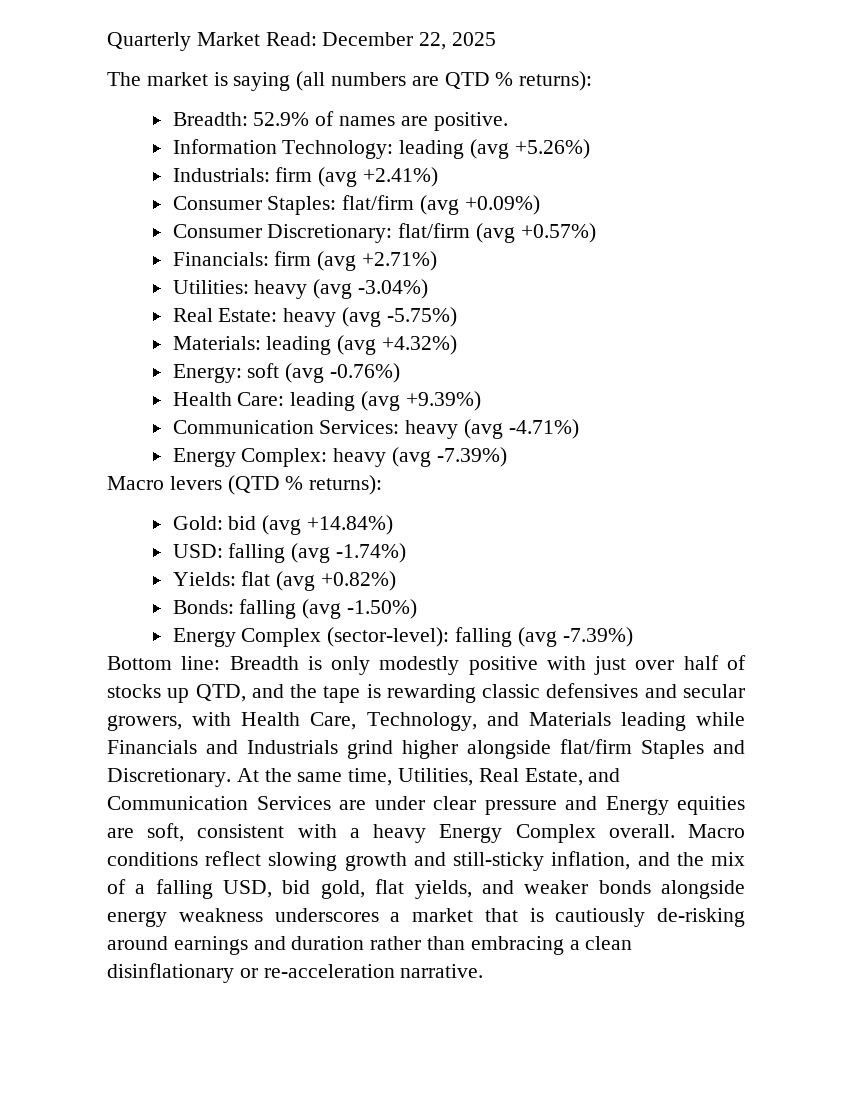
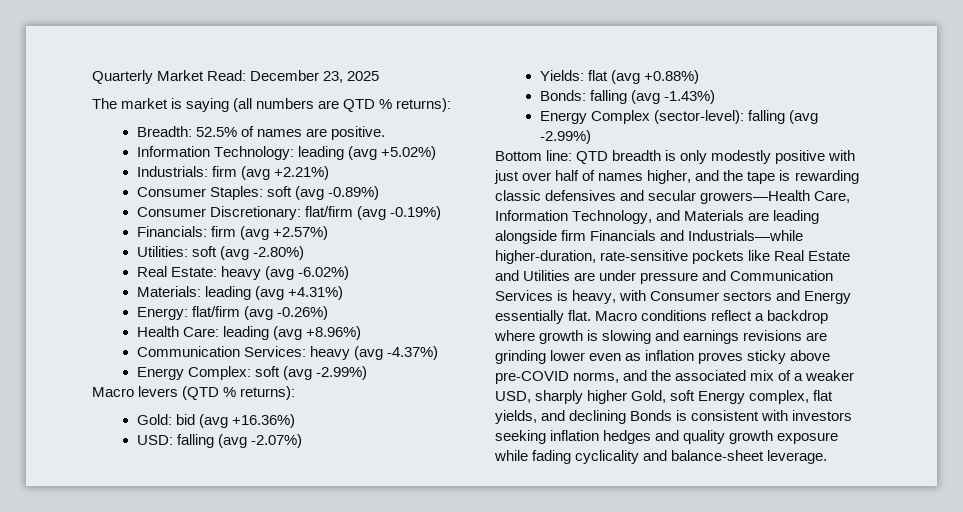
- Quarterly Market Read: December 22, 2025
+ Quarterly Market Read: December 23, 2025
- Breadth: 52.9% of names are positive.
+ Breadth: 52.5% of names are positive.
- Information Technology: leading (avg +5.26%)
+ Information Technology: leading (avg +5.02%)
- Industrials: firm (avg +2.41%)
+ Industrials: firm (avg +2.21%)
- Consumer Staples: flat/firm (avg +0.09%)
+ Consumer Staples: soft (avg -0.89%)
- Consumer Discretionary: flat/firm (avg +0.57%)
+ Consumer Discretionary: flat/firm (avg -0.19%)
- Financials: firm (avg +2.71%)
+ Financials: firm (avg +2.57%)
- Utilities: heavy (avg -3.04%)
+ Utilities: soft (avg -2.80%)
- Real Estate: heavy (avg -5.75%)
+ Real Estate: heavy (avg -6.02%)
- Materials: leading (avg +4.32%)
+ Materials: leading (avg +4.31%)
- Energy: soft (avg -0.76%)
+ Energy: flat/firm (avg -0.26%)
- Health Care: leading (avg +9.39%)
+ Health Care: leading (avg +8.96%)
- Communication Services: heavy (avg -4.71%)
+ Communication Services: heavy (avg -4.37%)
- Energy Complex: heavy (avg -7.39%)
+ Energy Complex: soft (avg -2.99%)
- Gold: bid (avg +14.84%)
+ Gold: bid (avg +16.36%)
- USD: falling (avg -1.74%)
+ USD: falling (avg -2.07%)
- Yields: flat (avg +0.82%)
+ Yields: flat (avg +0.88%)
- Bonds: falling (avg -1.50%)
+ Bonds: falling (avg -1.43%)
- Energy Complex (sector-level): falling (avg -7.39%)
+ Energy Complex (sector-level): falling (avg -2.99%)
- Bottom line: Breadth is only modestly positive with just over half of stocks up QTD, and the tape is rewarding classic defensives and secular growers, with Health Care, Technology, and Materials leading while Financials and Industrials grind higher alongside flat/firm Staples and Discretionary. At the same time, Utilities, Real Estate, and Communication Services are under clear pressure and Energy equities are soft, consistent with a heavy Energy Complex overall. Macro conditions reflect slowing growth and still-sticky inflation, and the mix of a falling USD, bid gold, flat yields, and weaker bonds alongside energy weakness underscores a market that is cautiously de-risking around earnings and duration rather than embracing a clean disinflationary or re-acceleration narrative.
+ Bottom line: QTD breadth is only modestly positive with just over half of names higher, and the tape is rewarding classic defensives and secular growers—Health Care, Information Technology, and Materials are leading alongside firm Financials and Industrials—while higher-duration, rate‑sensitive pockets like Real Estate and Utilities are under pressure and Communication Services is heavy, with Consumer sectors and Energy essentially flat. Macro conditions reflect a backdrop where growth is slowing and earnings revisions are grinding lower even as inflation proves sticky above pre‑COVID norms, and the associated mix of a weaker USD, sharply higher Gold, soft Energy complex, flat yields, and declining Bonds is consistent with investors seeking inflation hedges and quality growth exposure while fading cyclicality and balance‑sheet leverage.

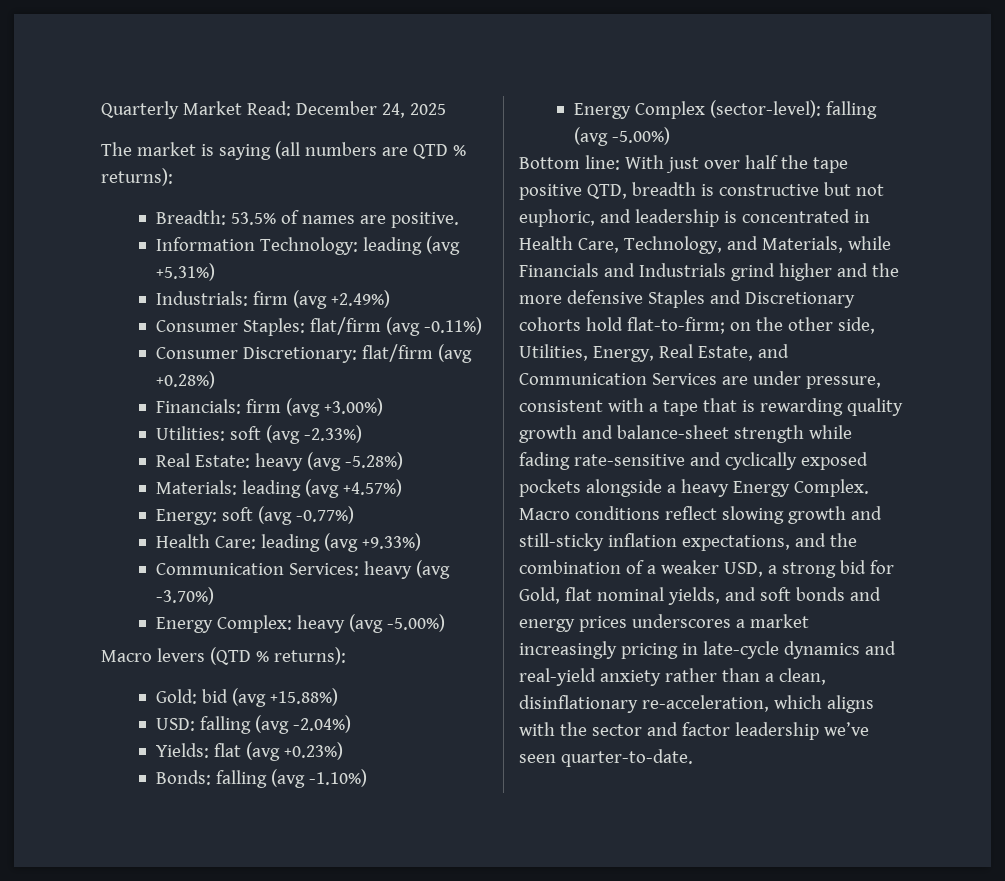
- Quarterly Market Read: December 23, 2025
+ Quarterly Market Read: December 24, 2025
- Breadth: 52.5% of names are positive.
+ Breadth: 53.5% of names are positive.
- Information Technology: leading (avg +5.02%)
+ Information Technology: leading (avg +5.31%)
- Industrials: firm (avg +2.21%)
+ Industrials: firm (avg +2.49%)
- Consumer Staples: soft (avg -0.89%)
+ Consumer Staples: flat/firm (avg -0.11%)
- Consumer Discretionary: flat/firm (avg -0.19%)
+ Consumer Discretionary: flat/firm (avg +0.28%)
- Financials: firm (avg +2.57%)
+ Financials: firm (avg +3.00%)
- Utilities: soft (avg -2.80%)
+ Utilities: soft (avg -2.33%)
- Real Estate: heavy (avg -6.02%)
+ Real Estate: heavy (avg -5.28%)
- Materials: leading (avg +4.31%)
+ Materials: leading (avg +4.57%)
- Energy: flat/firm (avg -0.26%)
+ Energy: soft (avg -0.77%)
- Health Care: leading (avg +8.96%)
+ Health Care: leading (avg +9.33%)
- Communication Services: heavy (avg -4.37%)
+ Communication Services: heavy (avg -3.70%)
- Energy Complex: soft (avg -2.99%)
+ Energy Complex: heavy (avg -5.00%)
- Gold: bid (avg +16.36%)
+ Gold: bid (avg +15.88%)
- USD: falling (avg -2.07%)
+ USD: falling (avg -2.04%)
- Yields: flat (avg +0.88%)
+ Yields: flat (avg +0.23%)
- Bonds: falling (avg -1.43%)
+ Bonds: falling (avg -1.10%)
- Energy Complex (sector-level): falling (avg -2.99%)
+ Energy Complex (sector-level): falling (avg -5.00%)
- Bottom line: QTD breadth is only modestly positive with just over half of names higher, and the tape is rewarding classic defensives and secular growers—Health Care, Information Technology, and Materials are leading alongside firm Financials and Industrials—while higher-duration, rate‑sensitive pockets like Real Estate and Utilities are under pressure and Communication Services is heavy, with Consumer sectors and Energy essentially flat. Macro conditions reflect a backdrop where growth is slowing and earnings revisions are grinding lower even as inflation proves sticky above pre‑COVID norms, and the associated mix of a weaker USD, sharply higher Gold, soft Energy complex, flat yields, and declining Bonds is consistent with investors seeking inflation hedges and quality growth exposure while fading cyclicality and balance‑sheet leverage.
+ Bottom line: With just over half the tape positive QTD, breadth is constructive but not euphoric, and leadership is concentrated in Health Care, Technology, and Materials, while Financials and Industrials grind higher and the more defensive Staples and Discretionary cohorts hold flat-to-firm; on the other side, Utilities, Energy, Real Estate, and Communication Services are under pressure, consistent with a tape that is rewarding quality growth and balance-sheet strength while fading rate-sensitive and cyclically exposed pockets alongside a heavy Energy Complex. Macro conditions reflect slowing growth and still-sticky inflation expectations, and the combination of a weaker USD, a strong bid for Gold, flat nominal yields, and soft bonds and energy prices underscores a market increasingly pricing in late-cycle dynamics and real-yield anxiety rather than a clean, disinflationary re-acceleration, which aligns with the sector and factor leadership we’ve seen quarter-to-date.

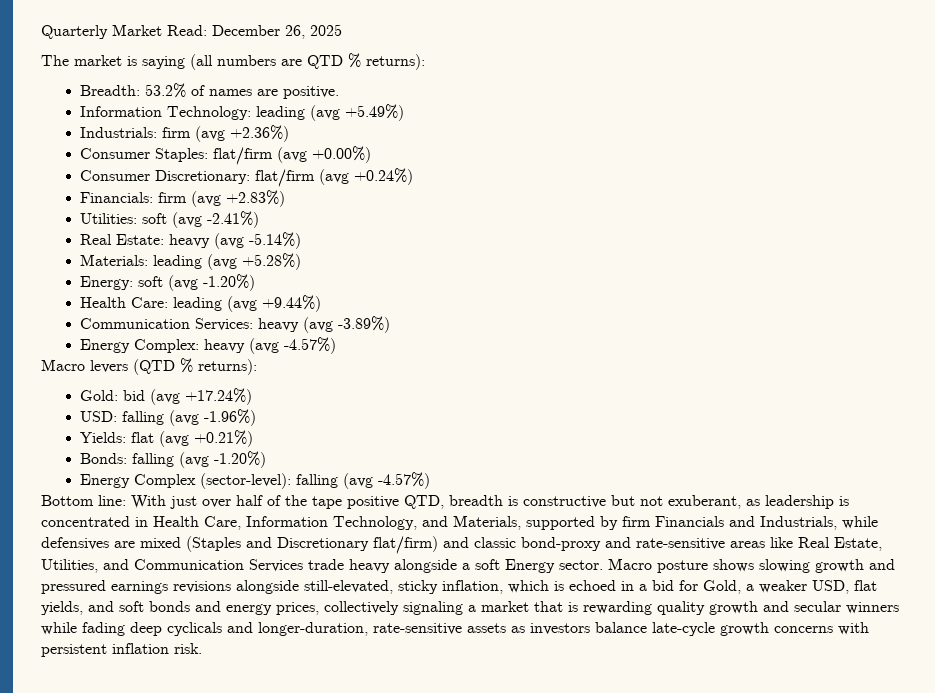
- Quarterly Market Read: December 24, 2025
+ Quarterly Market Read: December 26, 2025
- Breadth: 53.5% of names are positive.
+ Breadth: 53.2% of names are positive.
- Information Technology: leading (avg +5.31%)
+ Information Technology: leading (avg +5.49%)
- Industrials: firm (avg +2.49%)
+ Industrials: firm (avg +2.36%)
- Consumer Staples: flat/firm (avg -0.11%)
+ Consumer Staples: flat/firm (avg +0.00%)
- Consumer Discretionary: flat/firm (avg +0.28%)
+ Consumer Discretionary: flat/firm (avg +0.24%)
- Financials: firm (avg +3.00%)
+ Financials: firm (avg +2.83%)
- Utilities: soft (avg -2.33%)
+ Utilities: soft (avg -2.41%)
- Real Estate: heavy (avg -5.28%)
+ Real Estate: heavy (avg -5.14%)
- Materials: leading (avg +4.57%)
+ Materials: leading (avg +5.28%)
- Energy: soft (avg -0.77%)
+ Energy: soft (avg -1.20%)
- Health Care: leading (avg +9.33%)
+ Health Care: leading (avg +9.44%)
- Communication Services: heavy (avg -3.70%)
+ Communication Services: heavy (avg -3.89%)
- Energy Complex: heavy (avg -5.00%)
+ Energy Complex: heavy (avg -4.57%)
- Gold: bid (avg +15.88%)
+ Gold: bid (avg +17.24%)
- USD: falling (avg -2.04%)
+ USD: falling (avg -1.96%)
- Yields: flat (avg +0.23%)
+ Yields: flat (avg +0.21%)
- Bonds: falling (avg -1.10%)
+ Bonds: falling (avg -1.20%)
- Energy Complex (sector-level): falling (avg -5.00%)
+ Energy Complex (sector-level): falling (avg -4.57%)
- Bottom line: With just over half the tape positive QTD, breadth is constructive but not euphoric, and leadership is concentrated in Health Care, Technology, and Materials, while Financials and Industrials grind higher and the more defensive Staples and Discretionary cohorts hold flat-to-firm; on the other side, Utilities, Energy, Real Estate, and Communication Services are under pressure, consistent with a tape that is rewarding quality growth and balance-sheet strength while fading rate-sensitive and cyclically exposed pockets alongside a heavy Energy Complex. Macro conditions reflect slowing growth and still-sticky inflation expectations, and the combination of a weaker USD, a strong bid for Gold, flat nominal yields, and soft bonds and energy prices underscores a market increasingly pricing in late-cycle dynamics and real-yield anxiety rather than a clean, disinflationary re-acceleration, which aligns with the sector and factor leadership we’ve seen quarter-to-date.
+ Bottom line: With just over half of the tape positive QTD, breadth is constructive but not exuberant, as leadership is concentrated in Health Care, Information Technology, and Materials, supported by firm Financials and Industrials, while defensives are mixed (Staples and Discretionary flat/firm) and classic bond-proxy and rate-sensitive areas like Real Estate, Utilities, and Communication Services trade heavy alongside a soft Energy sector. Macro posture shows slowing growth and pressured earnings revisions alongside still-elevated, sticky inflation, which is echoed in a bid for Gold, a weaker USD, flat yields, and soft bonds and energy prices, collectively signaling a market that is rewarding quality growth and secular winners while fading deep cyclicals and longer-duration, rate-sensitive assets as investors balance late-cycle growth concerns with persistent inflation risk.

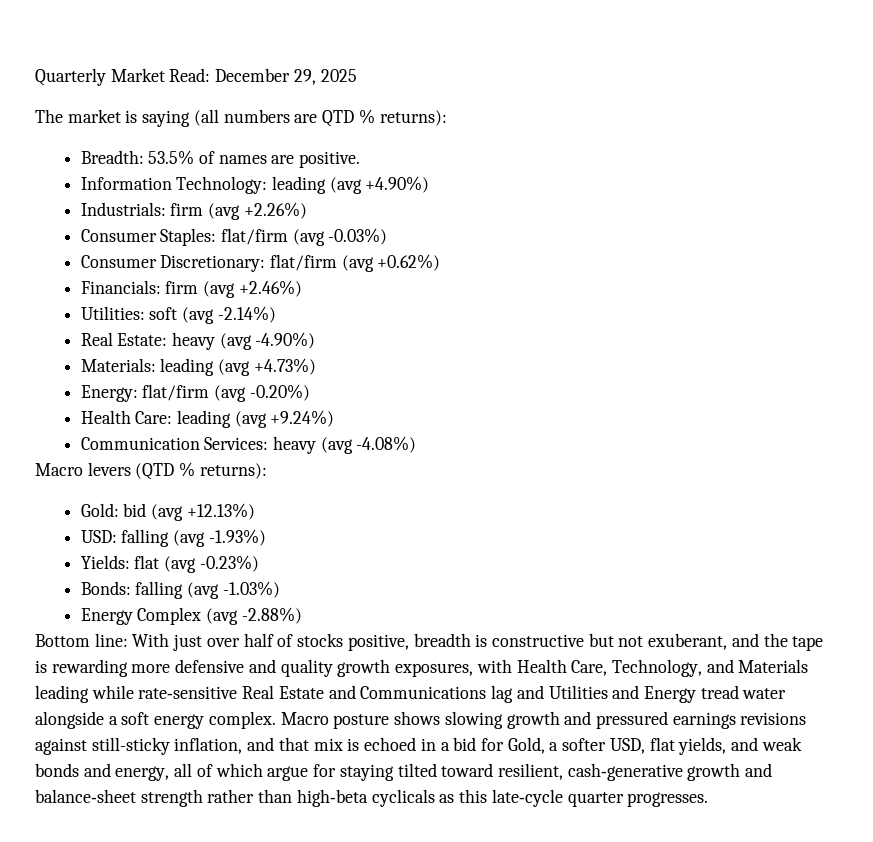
- Quarterly Market Read: December 26, 2025
+ Quarterly Market Read: December 29, 2025
- Breadth: 53.2% of names are positive.
+ Breadth: 53.5% of names are positive.
- Information Technology: leading (avg +5.49%)
+ Information Technology: leading (avg +4.90%)
- Industrials: firm (avg +2.36%)
+ Industrials: firm (avg +2.26%)
- Consumer Staples: flat/firm (avg +0.00%)
+ Consumer Staples: flat/firm (avg -0.03%)
- Consumer Discretionary: flat/firm (avg +0.24%)
+ Consumer Discretionary: flat/firm (avg +0.62%)
- Financials: firm (avg +2.83%)
+ Financials: firm (avg +2.46%)
- Utilities: soft (avg -2.41%)
+ Utilities: soft (avg -2.14%)
- Real Estate: heavy (avg -5.14%)
+ Real Estate: heavy (avg -4.90%)
- Materials: leading (avg +5.28%)
+ Materials: leading (avg +4.73%)
- Energy: soft (avg -1.20%)
+ Energy: flat/firm (avg -0.20%)
- Health Care: leading (avg +9.44%)
+ Health Care: leading (avg +9.24%)
- Communication Services: heavy (avg -3.89%)
- Energy Complex: heavy (avg -4.57%)
+ Communication Services: heavy (avg -4.08%)
- Gold: bid (avg +17.24%)
+ Gold: bid (avg +12.13%)
- USD: falling (avg -1.96%)
+ USD: falling (avg -1.93%)
- Yields: flat (avg +0.21%)
+ Yields: flat (avg -0.23%)
- Bonds: falling (avg -1.20%)
+ Bonds: falling (avg -1.03%)
- Energy Complex (sector-level): falling (avg -4.57%)
+ Energy Complex (avg -2.88%)
- Bottom line: With just over half of the tape positive QTD, breadth is constructive but not exuberant, as leadership is concentrated in Health Care, Information Technology, and Materials, supported by firm Financials and Industrials, while defensives are mixed (Staples and Discretionary flat/firm) and classic bond-proxy and rate-sensitive areas like Real Estate, Utilities, and Communication Services trade heavy alongside a soft Energy sector.
+ Bottom line: With just over half of stocks positive, breadth is constructive but not exuberant, and the tape is rewarding more defensive and quality growth exposures, with Health Care, Technology, and Materials leading while rate‑sensitive Real Estate and Communications lag and Utilities and Energy tread water alongside a soft energy complex.
- Macro posture shows slowing growth and pressured earnings revisions alongside still-elevated, sticky inflation, which is echoed in a bid for Gold, a weaker USD, flat yields, and soft bonds and energy prices, collectively signaling a market that is rewarding quality growth and secular winners while fading deep cyclicals and longer-duration, rate-sensitive assets as investors balance late-cycle growth concerns with persistent inflation risk.
+ Macro posture shows slowing growth and pressured earnings revisions against still-sticky inflation, and that mix is echoed in a bid for Gold, a softer USD, flat yields, and weak bonds and energy, all of which argue for staying tilted toward resilient, cash‑generative growth and balance‑sheet strength rather than high‑beta cyclicals as this late‑cycle quarter progresses.

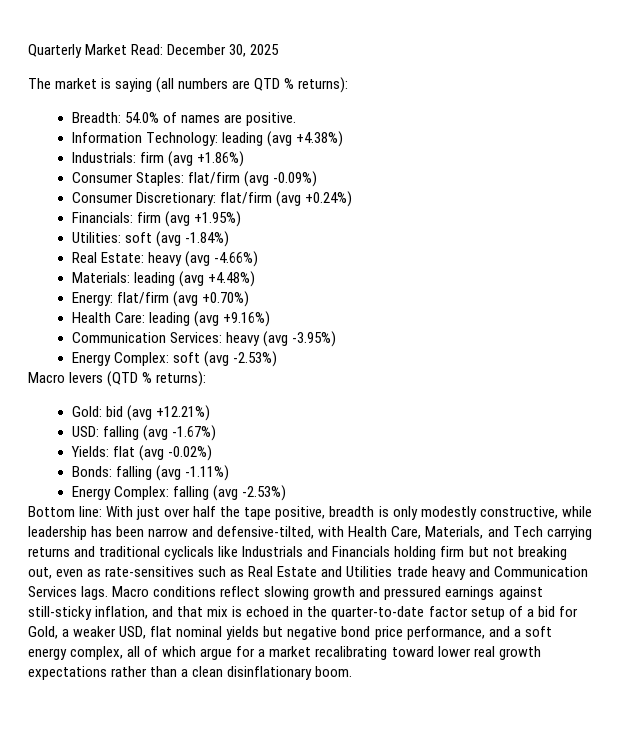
- Quarterly Market Read: December 29, 2025
+ Quarterly Market Read: December 30, 2025
- Breadth: 53.5% of names are positive.
+ Breadth: 54.0% of names are positive.
- Information Technology: leading (avg +4.90%)
+ Information Technology: leading (avg +4.38%)
- Industrials: firm (avg +2.26%)
+ Industrials: firm (avg +1.86%)
- Consumer Staples: flat/firm (avg -0.03%)
+ Consumer Staples: flat/firm (avg -0.09%)
- Consumer Discretionary: flat/firm (avg +0.62%)
+ Consumer Discretionary: flat/firm (avg +0.24%)
- Financials: firm (avg +2.46%)
+ Financials: firm (avg +1.95%)
- Utilities: soft (avg -2.14%)
+ Utilities: soft (avg -1.84%)
- Real Estate: heavy (avg -4.90%)
+ Real Estate: heavy (avg -4.66%)
- Materials: leading (avg +4.73%)
+ Materials: leading (avg +4.48%)
- Energy: flat/firm (avg -0.20%)
+ Energy: flat/firm (avg +0.70%)
- Health Care: leading (avg +9.24%)
+ Health Care: leading (avg +9.16%)
- Communication Services: heavy (avg -4.08%)
+ Communication Services: heavy (avg -3.95%)
+ Energy Complex: soft (avg -2.53%)
- Gold: bid (avg +12.13%)
+ Gold: bid (avg +12.21%)
- USD: falling (avg -1.93%)
+ USD: falling (avg -1.67%)
- Yields: flat (avg -0.23%)
+ Yields: flat (avg -0.02%)
- Bonds: falling (avg -1.03%)
- Energy Complex (avg -2.88%)
+ Bonds: falling (avg -1.11%)
+ Energy Complex: falling (avg -2.53%)
- Bottom line: With just over half of stocks positive, breadth is constructive but not exuberant, and the tape is rewarding more defensive and quality growth exposures, with Health Care, Technology, and Materials leading while rate‑sensitive Real Estate and Communications lag and Utilities and Energy tread water alongside a soft energy complex. Macro posture shows slowing growth and pressured earnings revisions against still-sticky inflation, and that mix is echoed in a bid for Gold, a softer USD, flat yields, and weak bonds and energy, all of which argue for staying tilted toward resilient, cash‑generative growth and balance‑sheet strength rather than high‑beta cyclicals as this late‑cycle quarter progresses.
+ Bottom line: With just over half the tape positive, breadth is only modestly constructive, while leadership has been narrow and defensive-tilted, with Health Care, Materials, and Tech carrying returns and traditional cyclicals like Industrials and Financials holding firm but not breaking out, even as rate-sensitives such as Real Estate and Utilities trade heavy and Communication Services lags. Macro conditions reflect slowing growth and pressured earnings against still-sticky inflation, and that mix is echoed in the quarter-to-date factor setup of a bid for Gold, a weaker USD, flat nominal yields but negative bond price performance, and a soft energy complex, all of which argue for a market recalibrating toward lower real growth expectations rather than a clean disinflationary boom.

